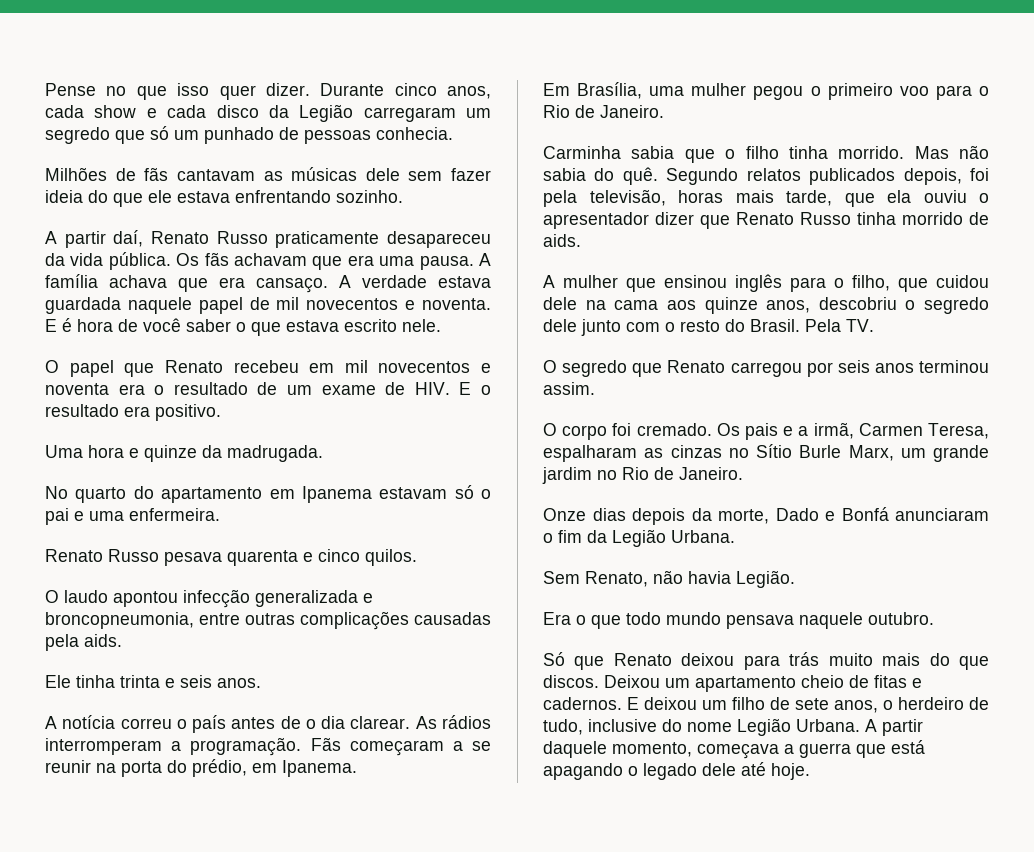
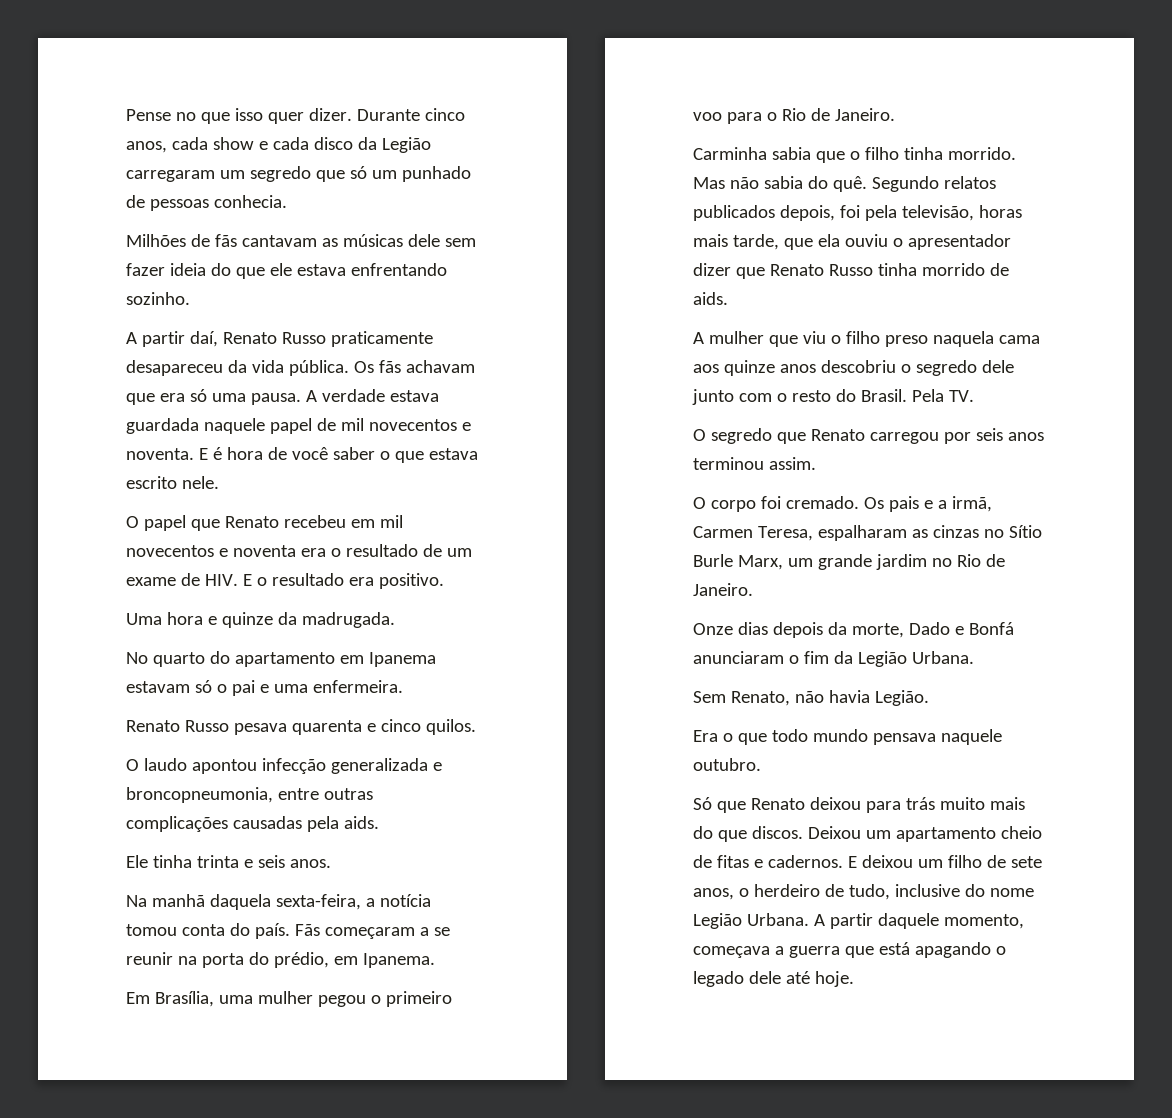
- Os fãs achavam que era uma pausa.
+ Os fãs achavam que era só uma pausa.
- A família achava que era cansaço. A verdade estava guardada naquele papel de mil novecentos e noventa.
+ A verdade estava guardada naquele papel de mil novecentos e noventa.
- A notícia correu o país antes de o dia clarear. As rádios interromperam a programação.
+ Na manhã daquela sexta-feira, a notícia tomou conta do país.
- A mulher que ensinou inglês para o filho, que cuidou dele na cama aos quinze anos, descobriu o segredo dele junto com o resto do Brasil.
+ A mulher que viu o filho preso naquela cama aos quinze anos descobriu o segredo dele junto com o resto do Brasil.

